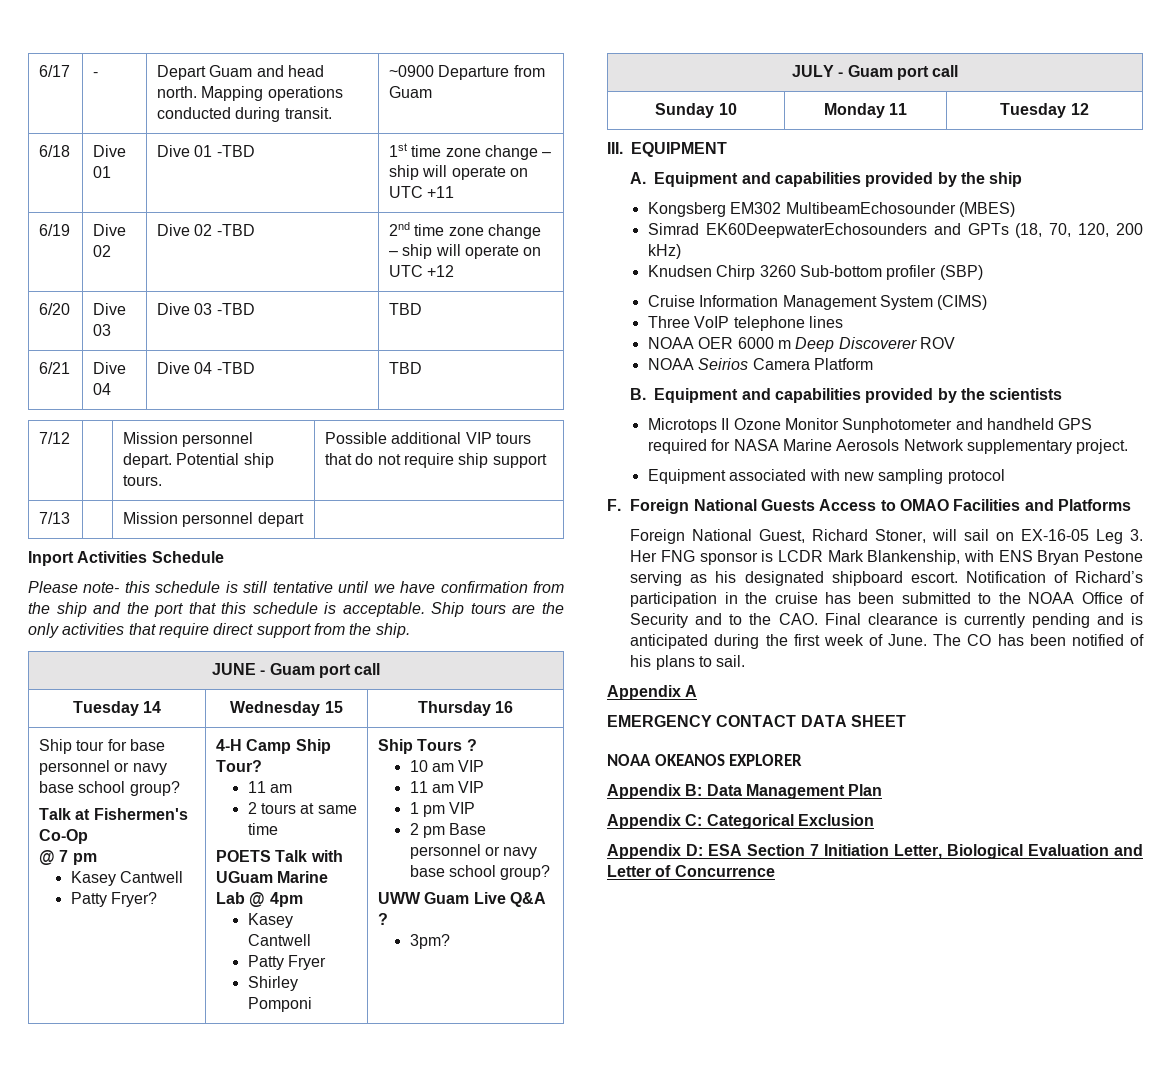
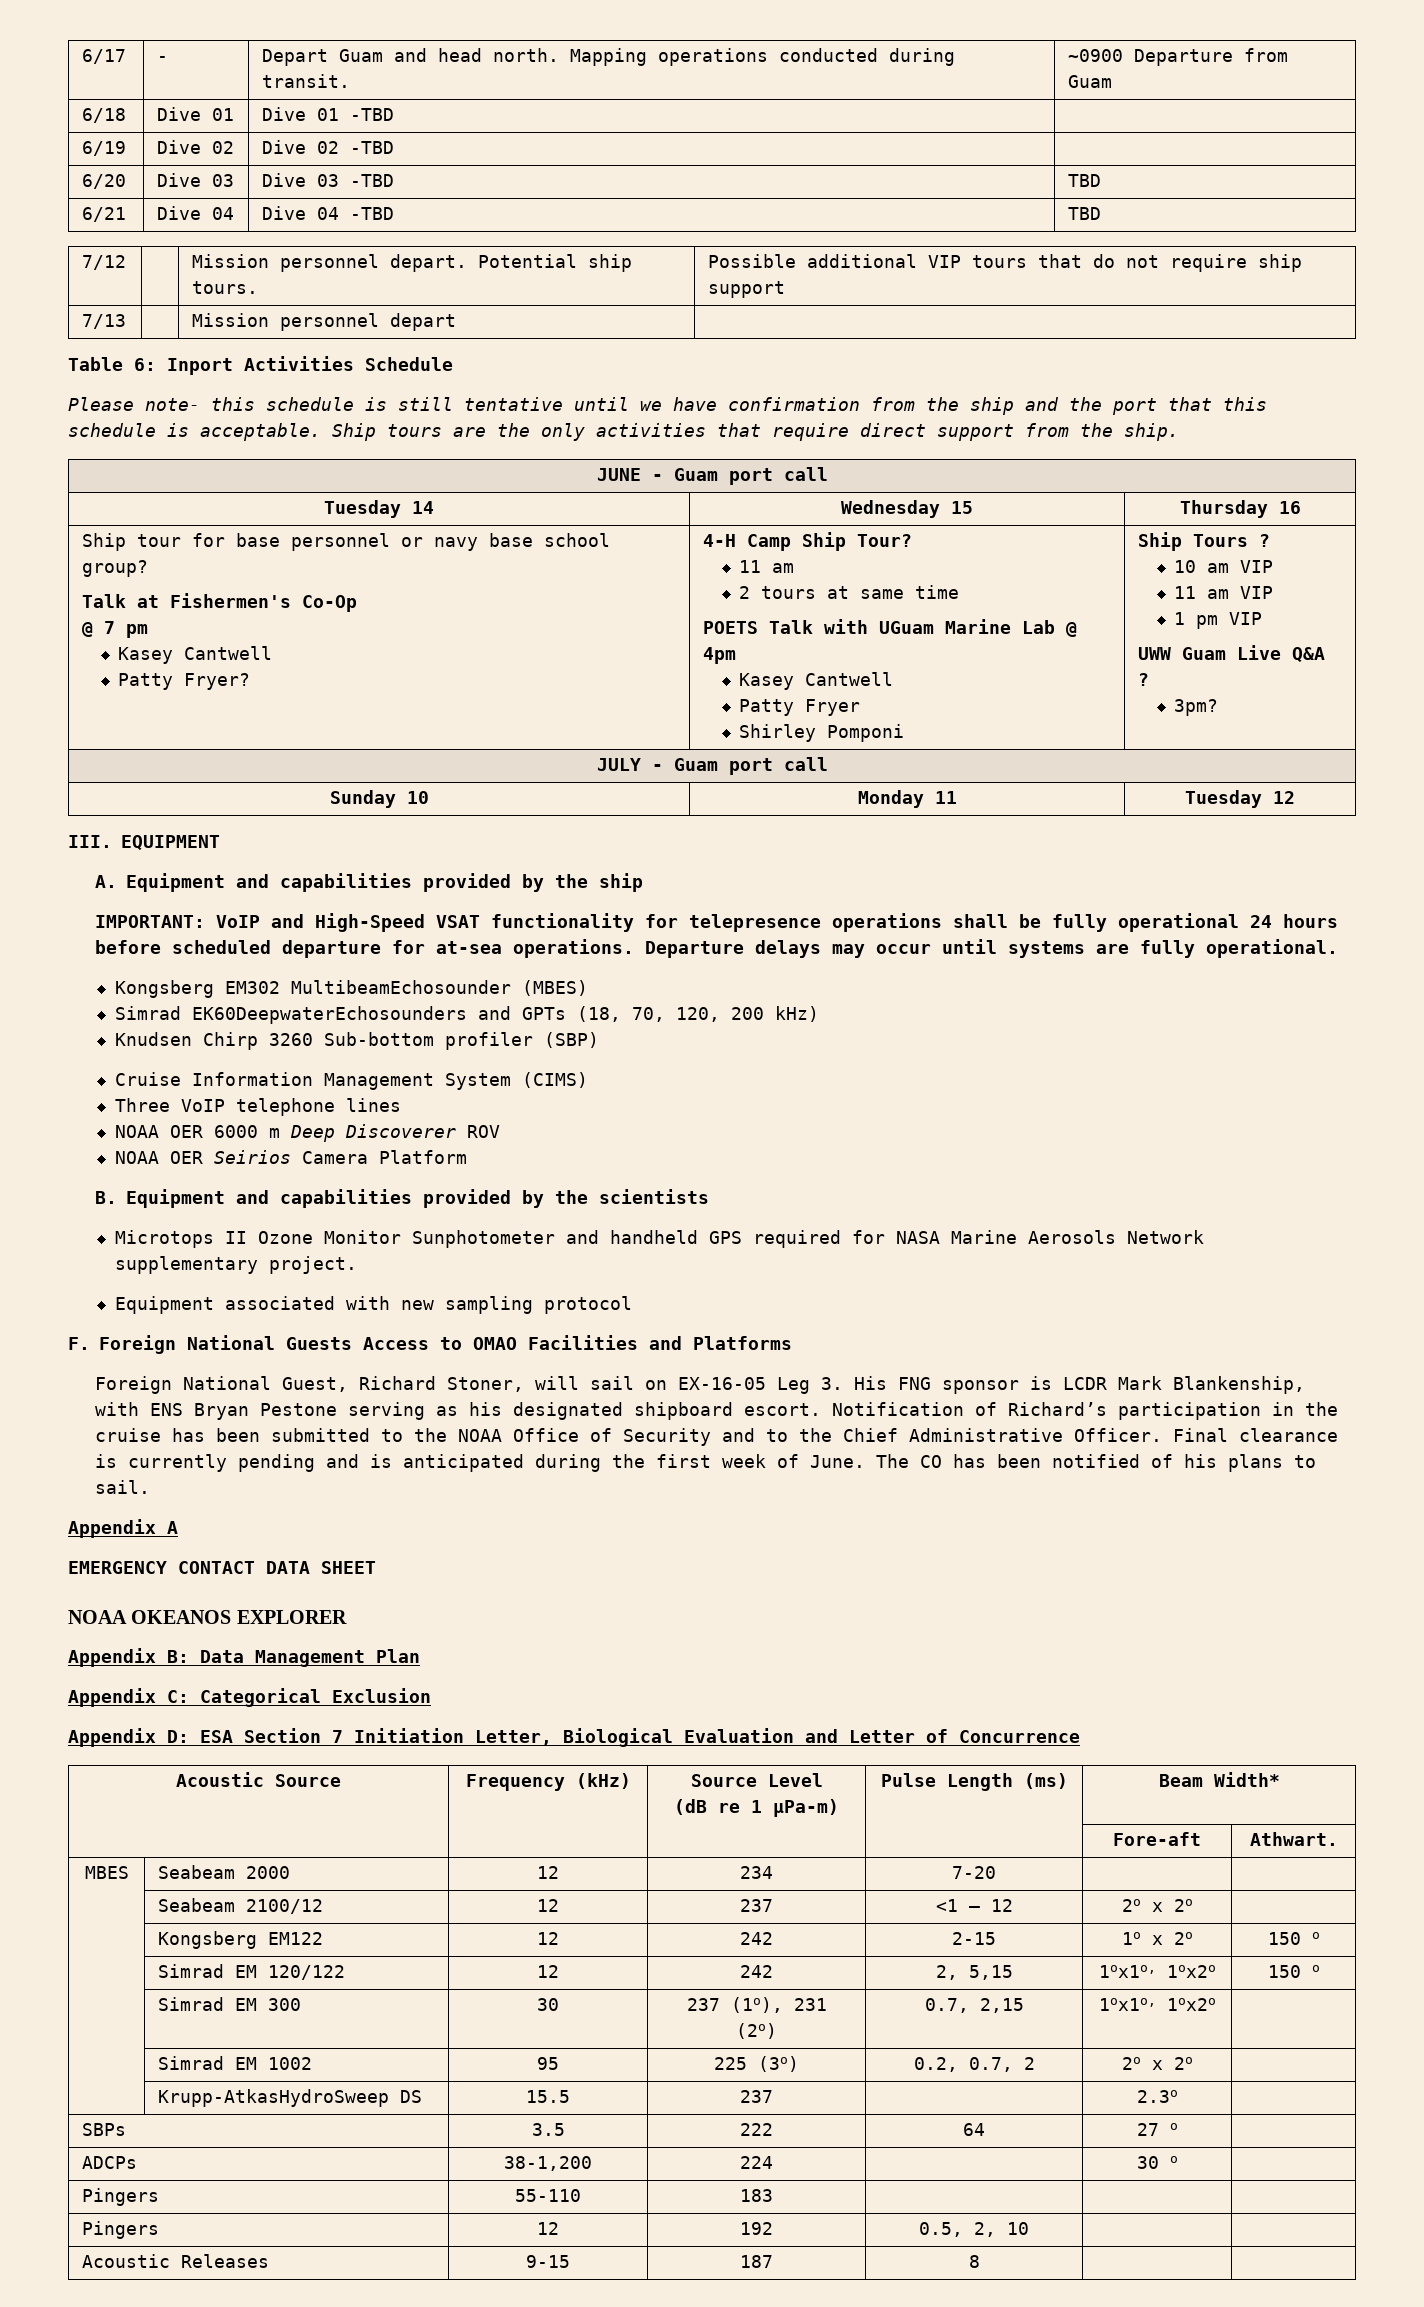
- 6/18 | Dive 01 | Dive 01 -TBD | 1st time zone change – ship will operate on UTC +11
+ 6/18 | Dive 01 | Dive 01 -TBD |
- 6/19 | Dive 02 | Dive 02 -TBD | 2nd time zone change – ship will operate on UTC +12
+ 6/19 | Dive 02 | Dive 02 -TBD |
- Inport Activities Schedule
+ Table 6: Inport Activities Schedule
- 2 pm Base personnel or navy base school group?
+ IMPORTANT: VoIP and High-Speed VSAT functionality for telepresence operations shall be fully operational 24 hours before scheduled departure for at-sea operations. Departure delays may occur until systems are fully operational.
- NOAA Seirios Camera Platform
+ NOAA OER Seirios Camera Platform
- Foreign National Guest, Richard Stoner, will sail on EX-16-05 Leg 3. Her FNG sponsor is LCDR Mark Blankenship, with ENS Bryan Pestone serving as his designated shipboard escort.
+ Foreign National Guest, Richard Stoner, will sail on EX-16-05 Leg 3. His FNG sponsor is LCDR Mark Blankenship, with ENS Bryan Pestone serving as his designated shipboard escort.
- Notification of Richard’s participation in the cruise has been submitted to the NOAA Office of Security and to the CAO. Final clearance is currently pending and is anticipated during the first week of June.
+ Notification of Richard’s participation in the cruise has been submitted to the NOAA Office of Security and to the Chief Administrative Officer. Final clearance is currently pending and is anticipated during the first week of June.
+ Acoustic Source | Frequency (kHz) | Source Level
+ (dB re 1 µPa-m) | Pulse Length (ms) | Beam Width*
+ | | | | Fore-aft | Athwart.
+ MBES | Seabeam 2000 | 12 | 234 | 7-20 | |
+ | Seabeam 2100/12 | 12 | 237 | <1 – 12 | 2o x 2o |
+ | Kongsberg EM122 | 12 | 242 | 2-15 | 1o x 2o | 150 o
+ | Simrad EM 120/122 | 12 | 242 | 2, 5,15 | 1ox1o, 1ox2o | 150 o
+ | Simrad EM 300 | 30 | 237 (1o), 231 (2o) | 0.7, 2,15 | 1ox1o, 1ox2o |
+ | Simrad EM 1002 | 95 | 225 (3o) | 0.2, 0.7, 2 | 2o x 2o |
+ | Krupp-AtkasHydroSweep DS | 15.5 | 237 | | 2.3o |
+ SBPs | 3.5 | 222 | 64 | 27 o |
+ ADCPs | 38-1,200 | 224 | | 30 o |
+ Pingers | 55-110 | 183 | | |
+ Pingers | 12 | 192 | 0.5, 2, 10 | |
+ Acoustic Releases | 9-15 | 187 | 8 | |

